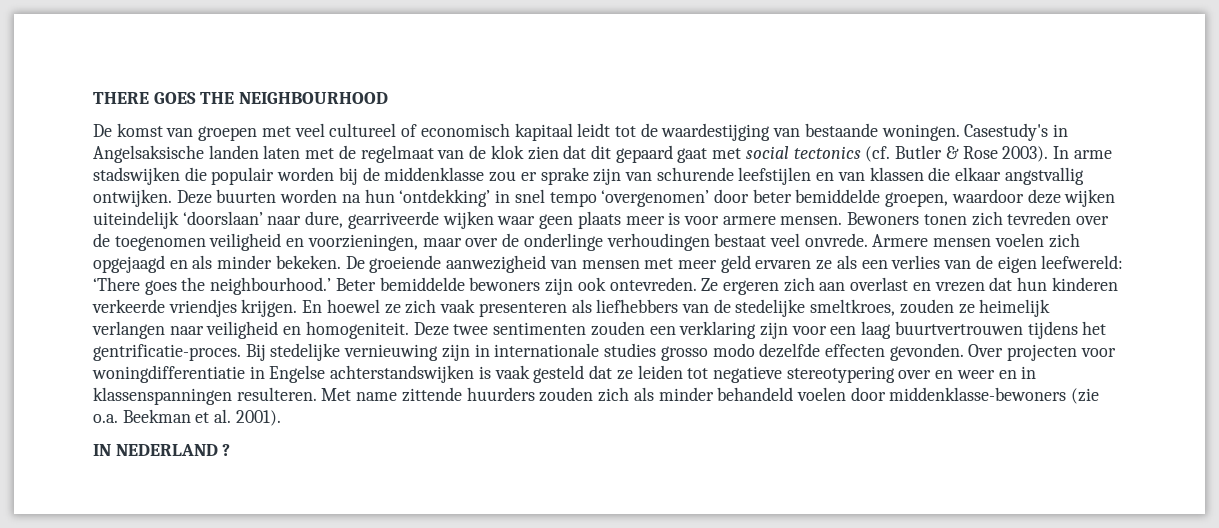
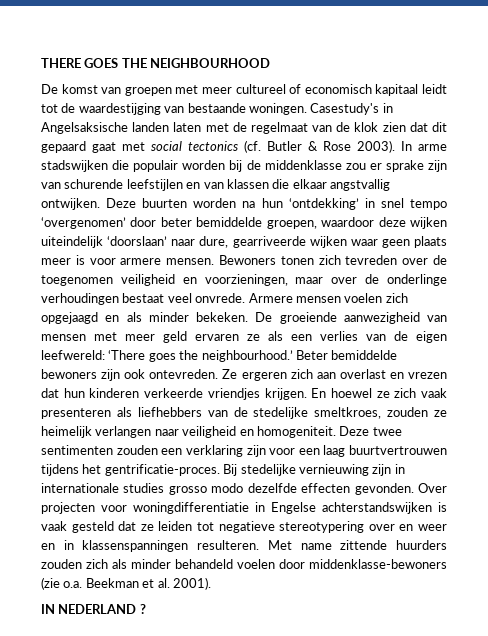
- De komst van groepen met veel cultureel of economisch kapitaal leidt tot de waardestijging van bestaande woningen.
+ De komst van groepen met meer cultureel of economisch kapitaal leidt tot de waardestijging van bestaande woningen.

